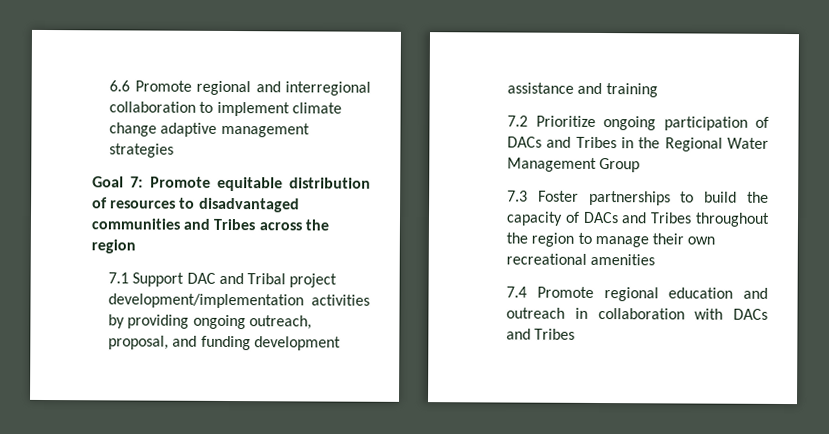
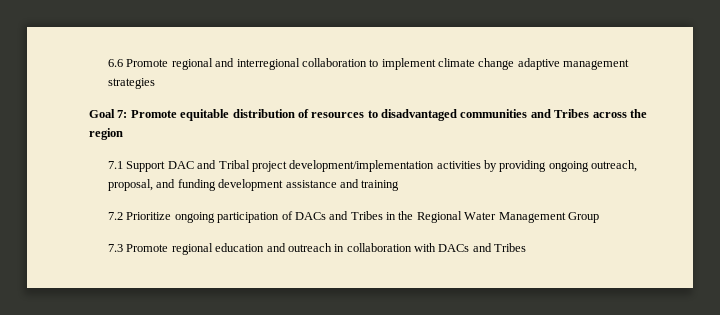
- 7.3 Foster partnerships to build the capacity of DACs and Tribes throughout the region to manage their own recreational amenities
- 7.4 Promote regional education and outreach in collaboration with DACs and Tribes
+ 7.3 Promote regional education and outreach in collaboration with DACs and Tribes

